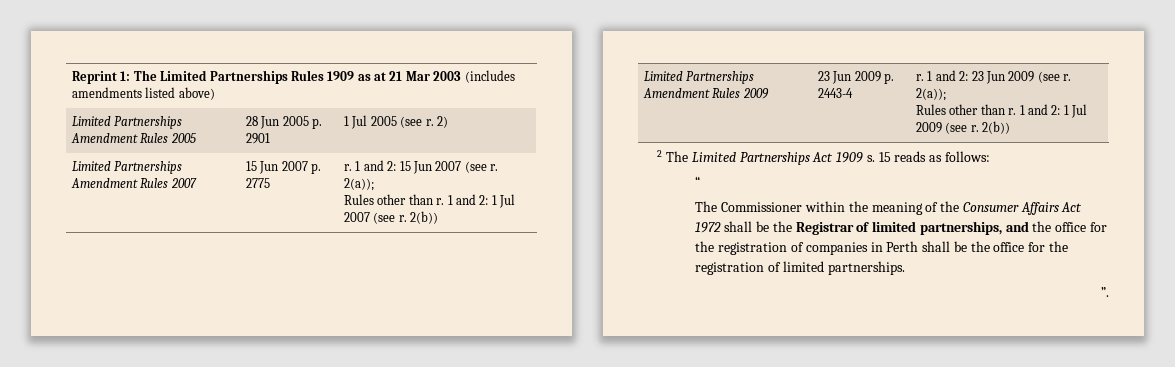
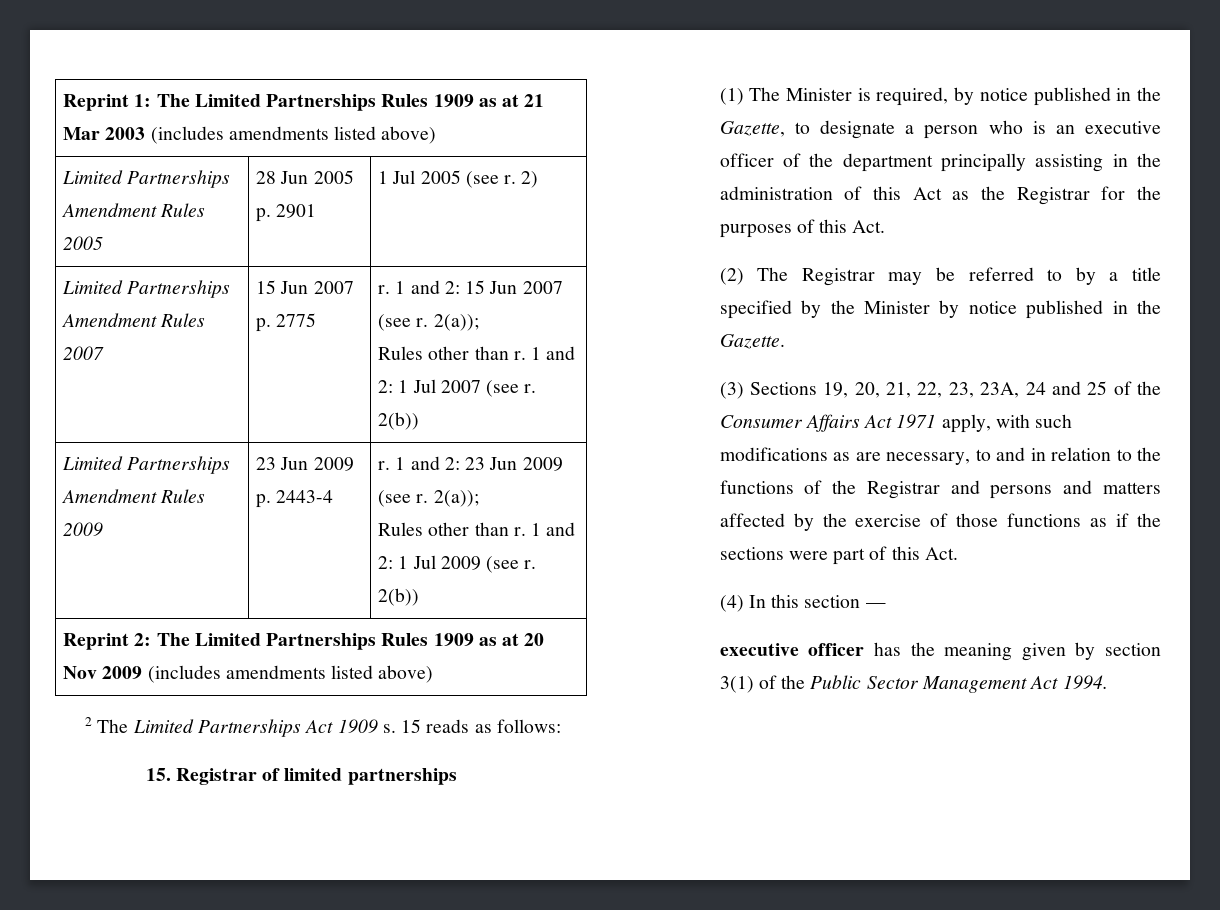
+ Reprint 2: The Limited Partnerships Rules 1909 as at 20 Nov 2009 (includes amendments listed above)
- “
- The Commissioner within the meaning of the Consumer Affairs Act 1972 shall be the Registrar of limited partnerships, and the office for the registration of companies in Perth shall be the office for the registration of limited partnerships.
- ”.
+ 15. Registrar of limited partnerships
+ (1) The Minister is required, by notice published in the Gazette, to designate a person who is an executive officer of the department principally assisting in the administration of this Act as the Registrar for the purposes of this Act.
+ (2) The Registrar may be referred to by a title specified by the Minister by notice published in the Gazette.
+ (3) Sections 19, 20, 21, 22, 23, 23A, 24 and 25 of the Consumer Affairs Act 1971 apply, with such modifications as are necessary, to and in relation to the functions of the Registrar and persons and matters affected by the exercise of those functions as if the sections were part of this Act.
+ (4) In this section —
+ executive officer has the meaning given by section 3(1) of the Public Sector Management Act 1994.

